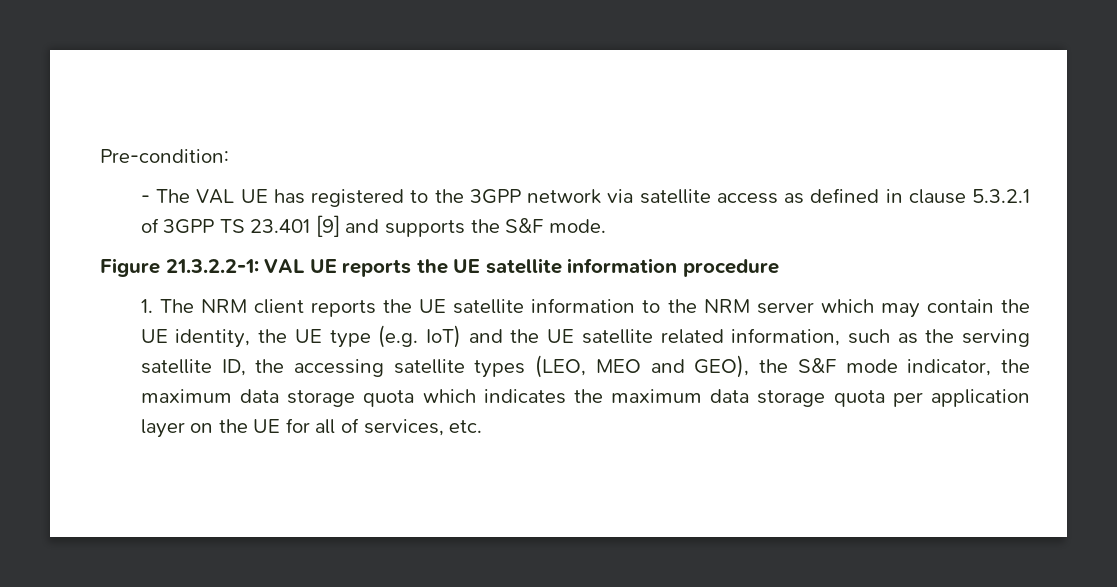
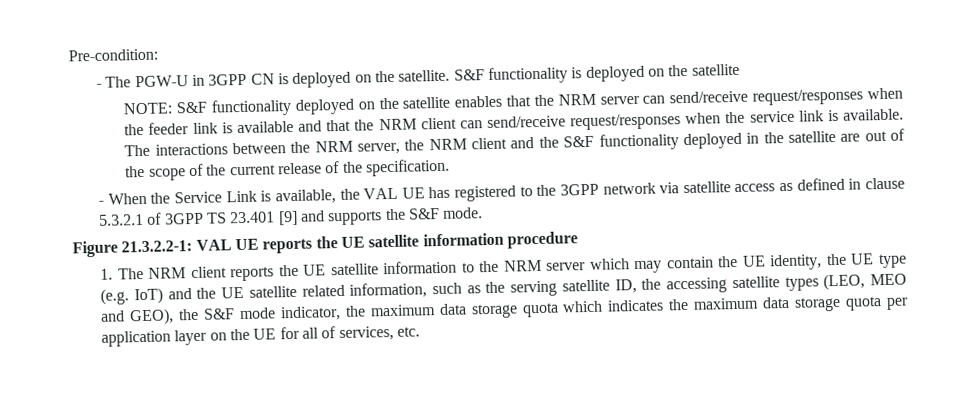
- - The VAL UE has registered to the 3GPP network via satellite access as defined in clause 5.3.2.1 of 3GPP TS 23.401 [9] and supports the S&F mode.
+ - The PGW-U in 3GPP CN is deployed on the satellite. S&F functionality is deployed on the satellite
+ NOTE: S&F functionality deployed on the satellite enables that the NRM server can send/receive request/responses when the feeder link is available and that the NRM client can send/receive request/responses when the service link is available. The interactions between the NRM server, the NRM client and the S&F functionality deployed in the satellite are out of the scope of the current release of the specification.
+ - When the Service Link is available, the VAL UE has registered to the 3GPP network via satellite access as defined in clause 5.3.2.1 of 3GPP TS 23.401 [9] and supports the S&F mode.

